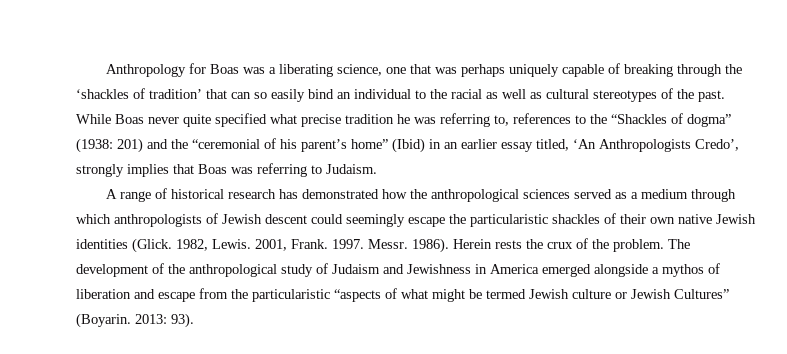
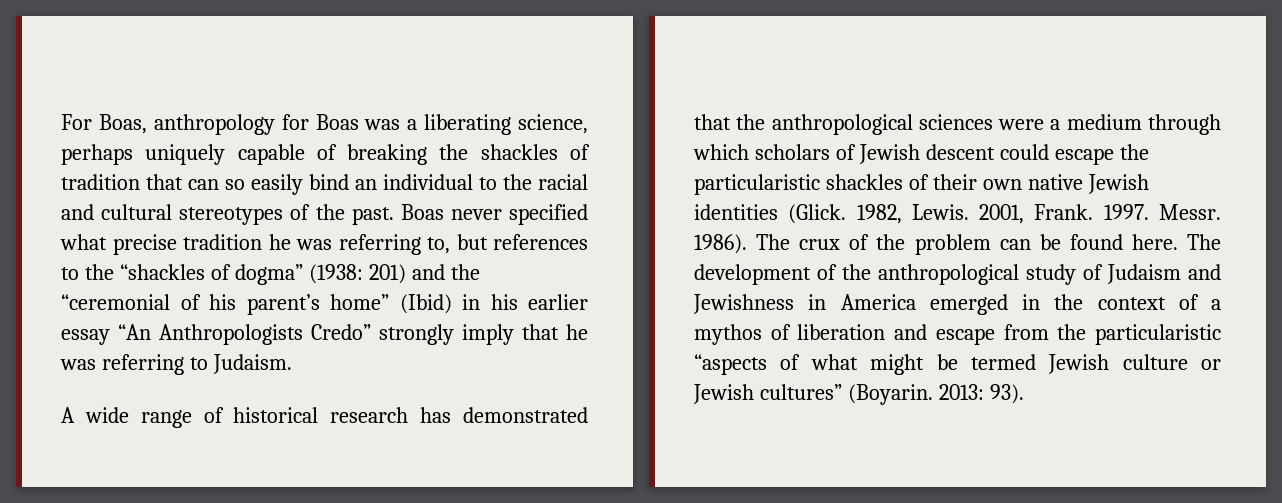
- Anthropology for Boas was a liberating science, one that was perhaps uniquely capable of breaking through the ‘shackles of tradition’ that can so easily bind an individual to the racial as well as cultural stereotypes of the past.
+ For Boas, anthropology for Boas was a liberating science, perhaps uniquely capable of breaking the shackles of tradition that can so easily bind an individual to the racial and cultural stereotypes of the past.
- While Boas never quite specified what precise tradition he was referring to, references to the “Shackles of dogma” (1938: 201) and the “ceremonial of his parent’s home” (Ibid) in an earlier essay titled, ‘An Anthropologists Credo’, strongly implies that Boas was referring to Judaism.
+ Boas never specified what precise tradition he was referring to, but references to the “shackles of dogma” (1938: 201) and the “ceremonial of his parent’s home” (Ibid) in his earlier essay “An Anthropologists Credo” strongly imply that he was referring to Judaism.
- A range of historical research has demonstrated how the anthropological sciences served as a medium through which anthropologists of Jewish descent could seemingly escape the particularistic shackles of their own native Jewish identities (Glick.
+ A wide range of historical research has demonstrated that the anthropological sciences were a medium through which scholars of Jewish descent could escape the particularistic shackles of their own native Jewish identities (Glick.
- Herein rests the crux of the problem.
+ The crux of the problem can be found here.
- The development of the anthropological study of Judaism and Jewishness in America emerged alongside a mythos of liberation and escape from the particularistic “aspects of what might be termed Jewish culture or Jewish Cultures” (Boyarin.
+ The development of the anthropological study of Judaism and Jewishness in America emerged in the context of a mythos of liberation and escape from the particularistic “aspects of what might be termed Jewish culture or Jewish cultures” (Boyarin.

